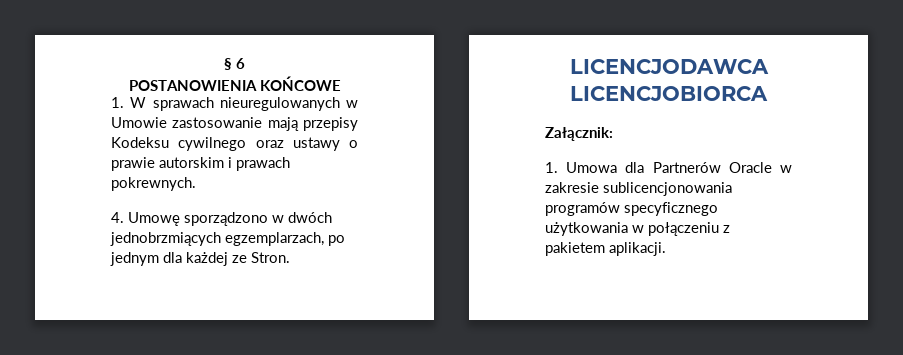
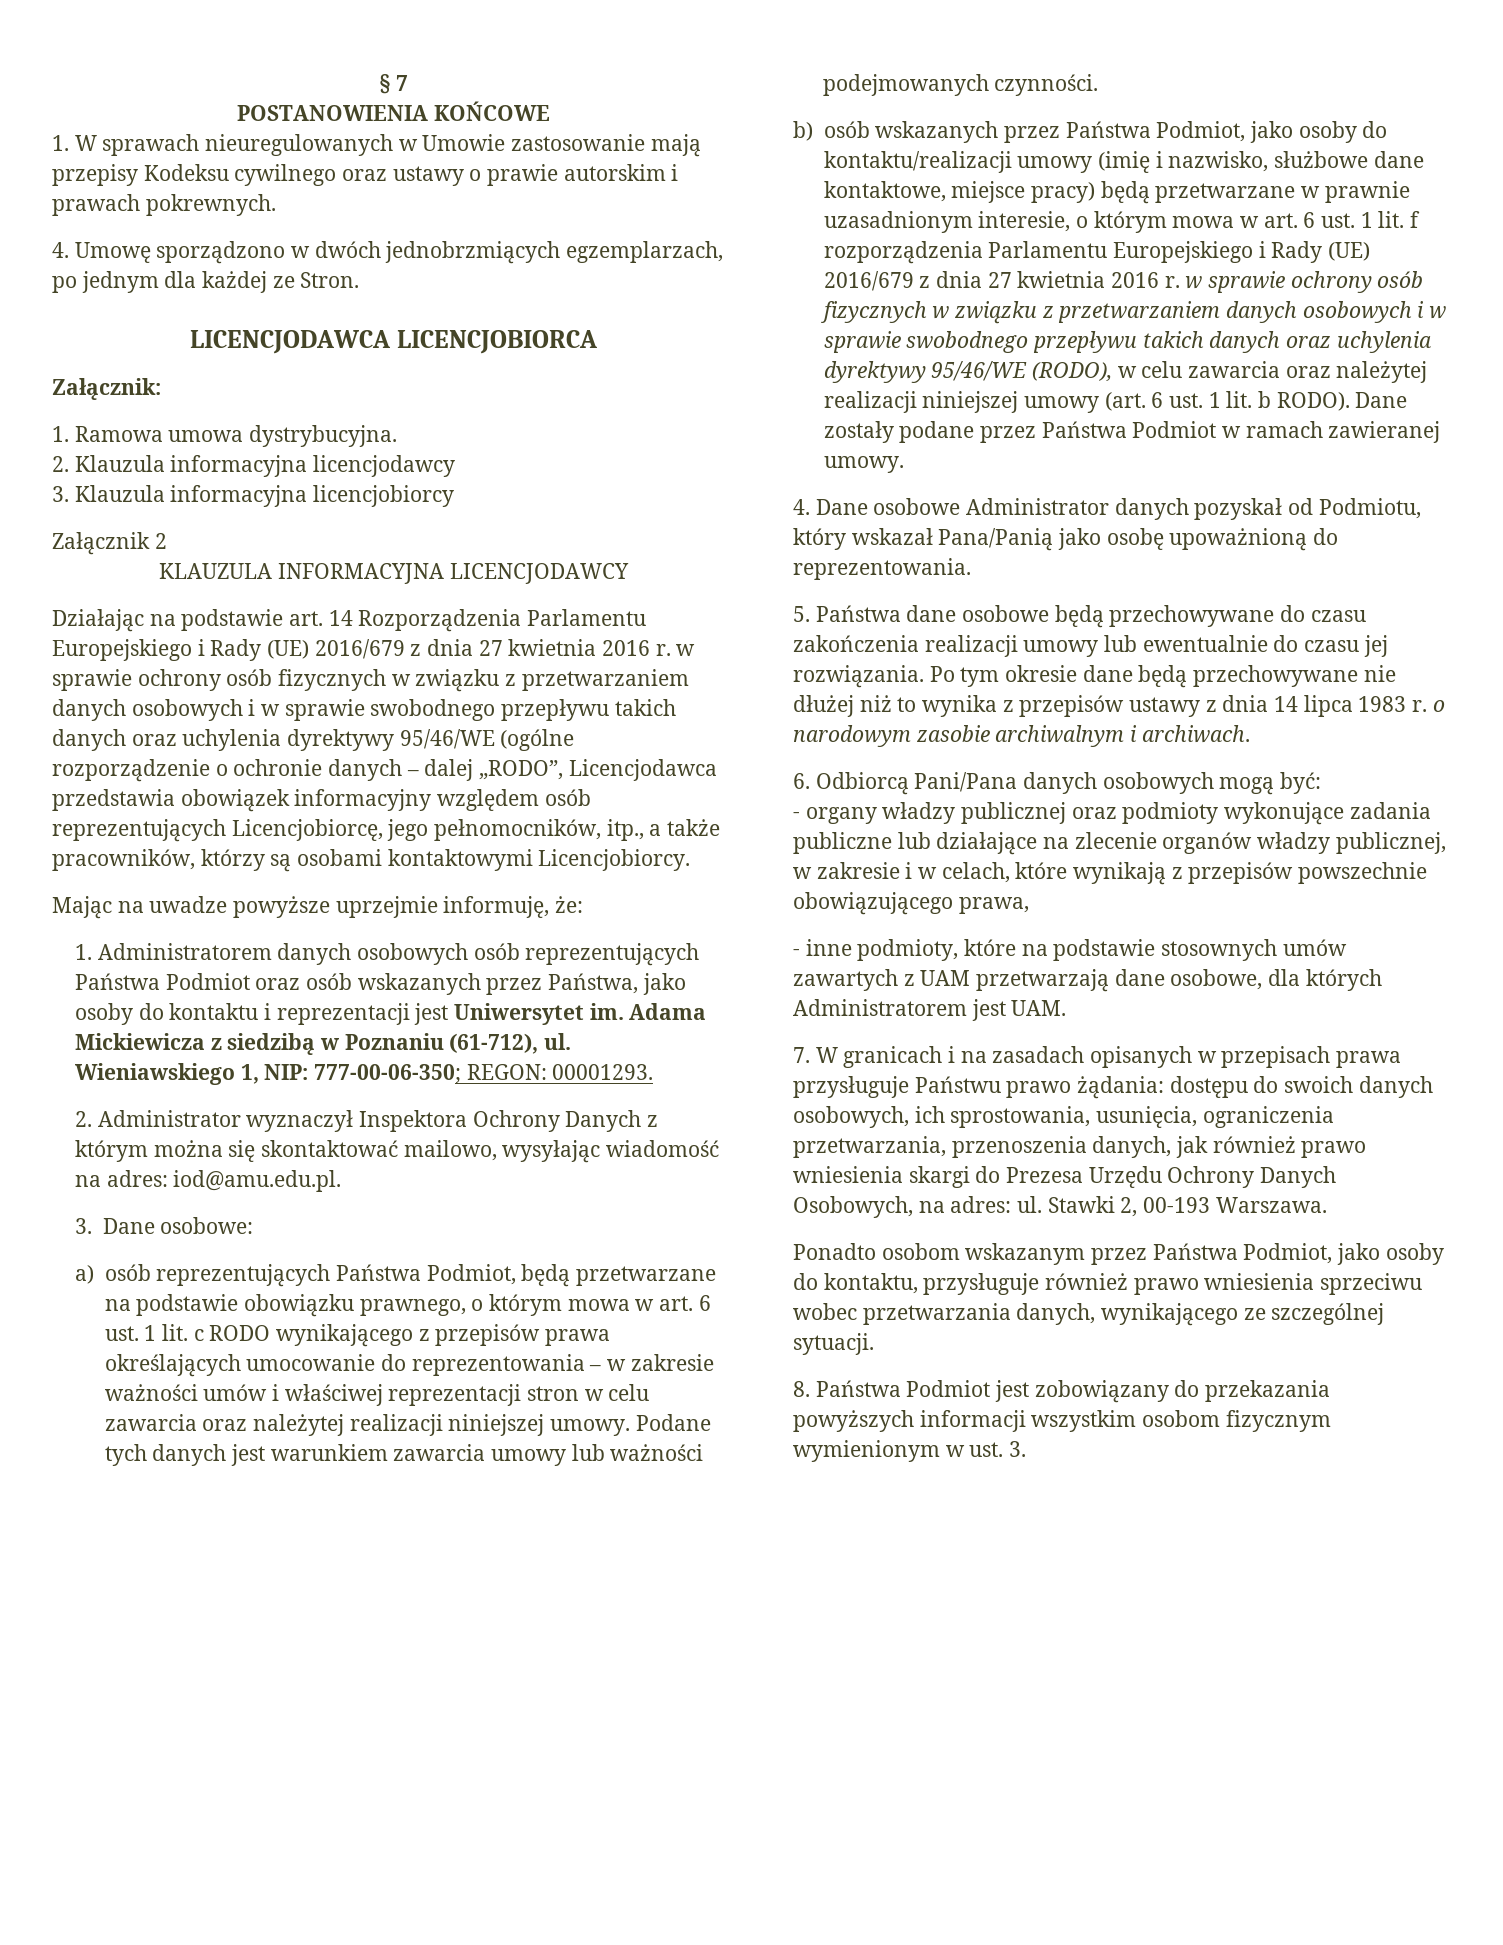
- § 6
+ § 7
- 1. Umowa dla Partnerów Oracle w zakresie sublicencjonowania programów specyficznego użytkowania w połączeniu z pakietem aplikacji.
+ 1. Ramowa umowa dystrybucyjna.
+ 2. Klauzula informacyjna licencjodawcy
+ 3. Klauzula informacyjna licencjobiorcy
+ Załącznik 2
+ KLAUZULA INFORMACYJNA LICENCJODAWCY
+ Działając na podstawie art. 14 Rozporządzenia Parlamentu Europejskiego i Rady (UE) 2016/679 z dnia 27 kwietnia 2016 r. w sprawie ochrony osób fizycznych w związku z przetwarzaniem danych osobowych i w sprawie swobodnego przepływu takich danych oraz uchylenia dyrektywy 95/46/WE (ogólne rozporządzenie o ochronie danych – dalej „RODO”, Licencjodawca przedstawia obowiązek informacyjny względem osób reprezentujących Licencjobiorcę, jego pełnomocników, itp., a także pracowników, którzy są osobami kontaktowymi Licencjobiorcy.
+ Mając na uwadze powyższe uprzejmie informuję, że:
+ 1. Administratorem danych osobowych osób reprezentujących Państwa Podmiot oraz osób wskazanych przez Państwa, jako osoby do kontaktu i reprezentacji jest Uniwersytet im. Adama Mickiewicza z siedzibą w Poznaniu (61-712), ul. Wieniawskiego 1, NIP: 777-00-06-350; REGON: 00001293.
+ 2. Administrator wyznaczył Inspektora Ochrony Danych z którym można się skontaktować mailowo, wysyłając wiadomość na adres: iod@amu.edu.pl.
+ 3. Dane osobowe:
+ a) osób reprezentujących Państwa Podmiot, będą przetwarzane na podstawie obowiązku prawnego, o którym mowa w art. 6 ust. 1 lit. c RODO wynikającego z przepisów prawa określających umocowanie do reprezentowania – w zakresie ważności umów i właściwej reprezentacji stron w celu zawarcia oraz należytej realizacji niniejszej umowy. Podane tych danych jest warunkiem zawarcia umowy lub ważności podejmowanych czynności.
+ b) osób wskazanych przez Państwa Podmiot, jako osoby do kontaktu/realizacji umowy (imię i nazwisko, służbowe dane kontaktowe, miejsce pracy) będą przetwarzane w prawnie uzasadnionym interesie, o którym mowa w art. 6 ust. 1 lit. f rozporządzenia Parlamentu Europejskiego i Rady (UE) 2016/679 z dnia 27 kwietnia 2016 r. w sprawie ochrony osób fizycznych w związku z przetwarzaniem danych osobowych i w sprawie swobodnego przepływu takich danych oraz uchylenia dyrektywy 95/46/WE (RODO), w celu zawarcia oraz należytej realizacji niniejszej umowy (art. 6 ust. 1 lit. b RODO). Dane zostały podane przez Państwa Podmiot w ramach zawieranej umowy.
+ 4. Dane osobowe Administrator danych pozyskał od Podmiotu, który wskazał Pana/Panią jako osobę upoważnioną do reprezentowania.
+ 5. Państwa dane osobowe będą przechowywane do czasu zakończenia realizacji umowy lub ewentualnie do czasu jej rozwiązania. Po tym okresie dane będą przechowywane nie dłużej niż to wynika z przepisów ustawy z dnia 14 lipca 1983 r. o narodowym zasobie archiwalnym i archiwach.
+ 6. Odbiorcą Pani/Pana danych osobowych mogą być:
+ - organy władzy publicznej oraz podmioty wykonujące zadania publiczne lub działające na zlecenie organów władzy publicznej, w zakresie i w celach, które wynikają z przepisów powszechnie obowiązującego prawa,
+ - inne podmioty, które na podstawie stosownych umów zawartych z UAM przetwarzają dane osobowe, dla których Administratorem jest UAM.
+ 7. W granicach i na zasadach opisanych w przepisach prawa przysługuje Państwu prawo żądania: dostępu do swoich danych osobowych, ich sprostowania, usunięcia, ograniczenia przetwarzania, przenoszenia danych, jak również prawo wniesienia skargi do Prezesa Urzędu Ochrony Danych Osobowych, na adres: ul. Stawki 2, 00-193 Warszawa.
+ Ponadto osobom wskazanym przez Państwa Podmiot, jako osoby do kontaktu, przysługuje również prawo wniesienia sprzeciwu wobec przetwarzania danych, wynikającego ze szczególnej sytuacji.
+ 8. Państwa Podmiot jest zobowiązany do przekazania powyższych informacji wszystkim osobom fizycznym wymienionym w ust. 3.

